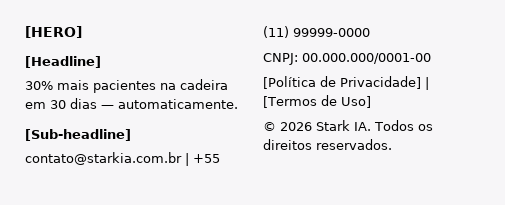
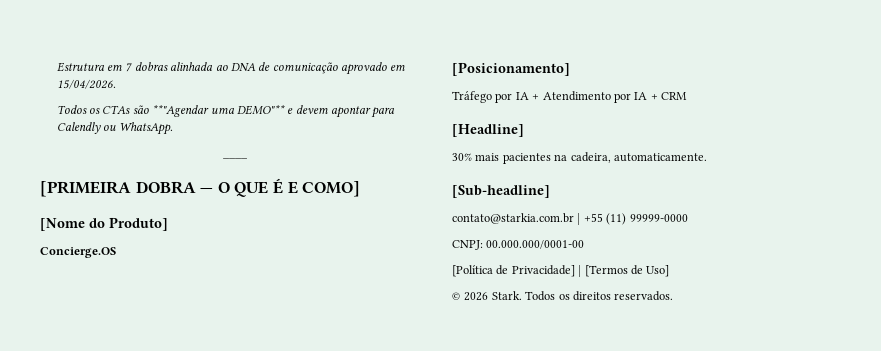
- [HERO]
+ Estrutura em 7 dobras alinhada ao DNA de comunicação aprovado em 15/04/2026.
+ Todos os CTAs são **"Agendar uma DEMO"** e devem apontar para Calendly ou WhatsApp.
+ ____
+ [PRIMEIRA DOBRA — O QUE É E COMO]
+ [Nome do Produto]
+ Concierge.OS
+ [Posicionamento]
+ Tráfego por IA + Atendimento por IA + CRM
- 30% mais pacientes na cadeira em 30 dias — automaticamente.
+ 30% mais pacientes na cadeira, automaticamente.
- © 2026 Stark IA. Todos os direitos reservados.
+ © 2026 Stark. Todos os direitos reservados.

